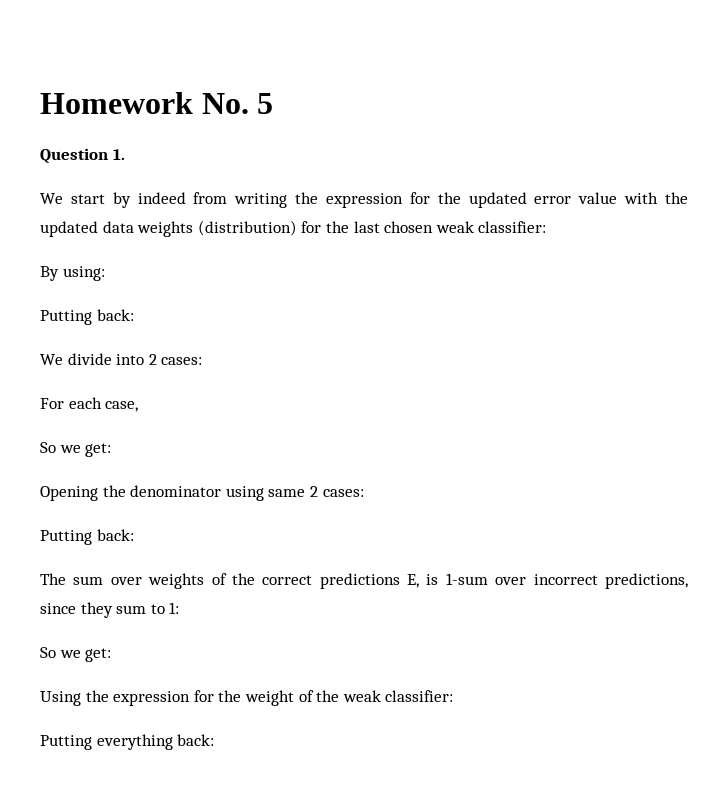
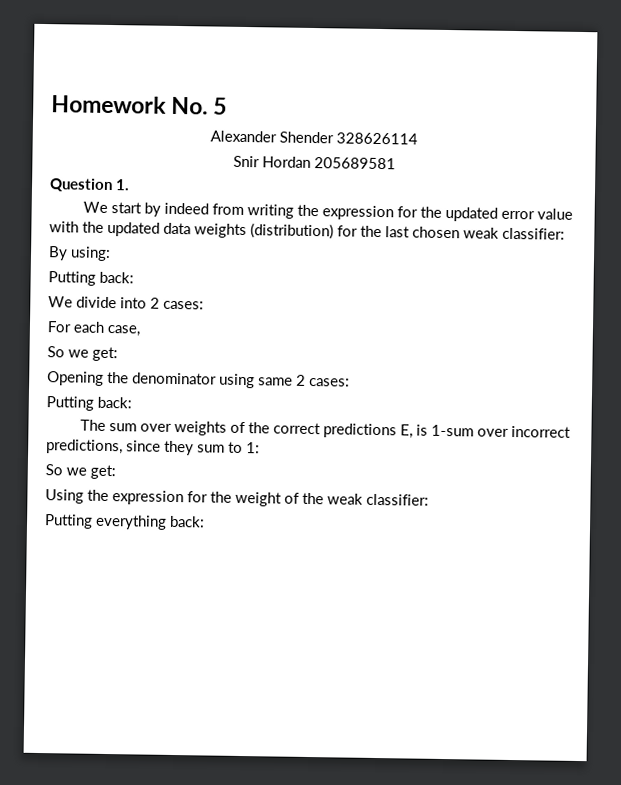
+ Alexander Shender 328626114
+ Snir Hordan 205689581

